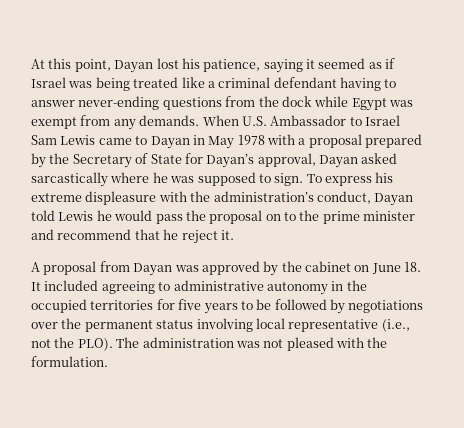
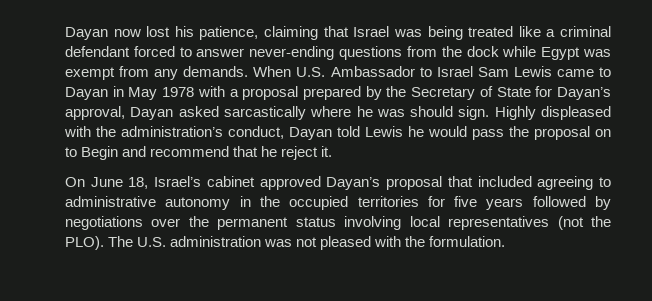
- At this point, Dayan lost his patience, saying it seemed as if Israel was being treated like a criminal defendant having to answer never-ending questions from the dock while Egypt was exempt from any demands.
+ Dayan now lost his patience, claiming that Israel was being treated like a criminal defendant forced to answer never-ending questions from the dock while Egypt was exempt from any demands.
- When U.S. Ambassador to Israel Sam Lewis came to Dayan in May 1978 with a proposal prepared by the Secretary of State for Dayan’s approval, Dayan asked sarcastically where he was supposed to sign. To express his extreme displeasure with the administration’s conduct, Dayan told Lewis he would pass the proposal on to the prime minister and recommend that he reject it.
+ When U.S. Ambassador to Israel Sam Lewis came to Dayan in May 1978 with a proposal prepared by the Secretary of State for Dayan’s approval, Dayan asked sarcastically where he was should sign. Highly displeased with the administration’s conduct, Dayan told Lewis he would pass the proposal on to Begin and recommend that he reject it.
- A proposal from Dayan was approved by the cabinet on June 18. It included agreeing to administrative autonomy in the occupied territories for five years to be followed by negotiations over the permanent status involving local representative (i.e., not the PLO).
+ On June 18, Israel’s cabinet approved Dayan’s proposal that included agreeing to administrative autonomy in the occupied territories for five years followed by negotiations over the permanent status involving local representatives (not the PLO).
- The administration was not pleased with the formulation.
+ The U.S. administration was not pleased with the formulation.

